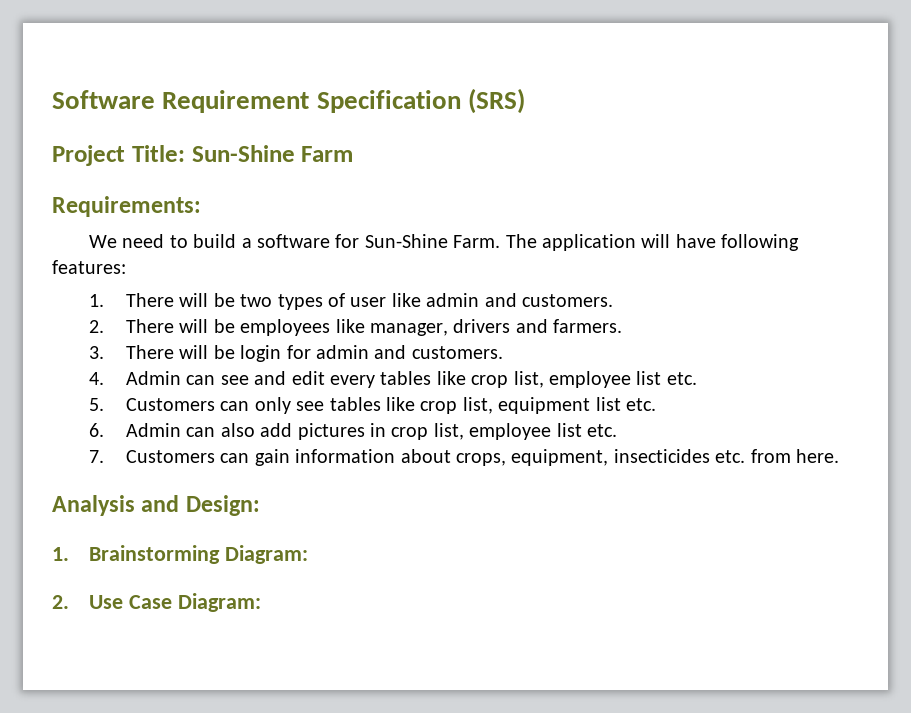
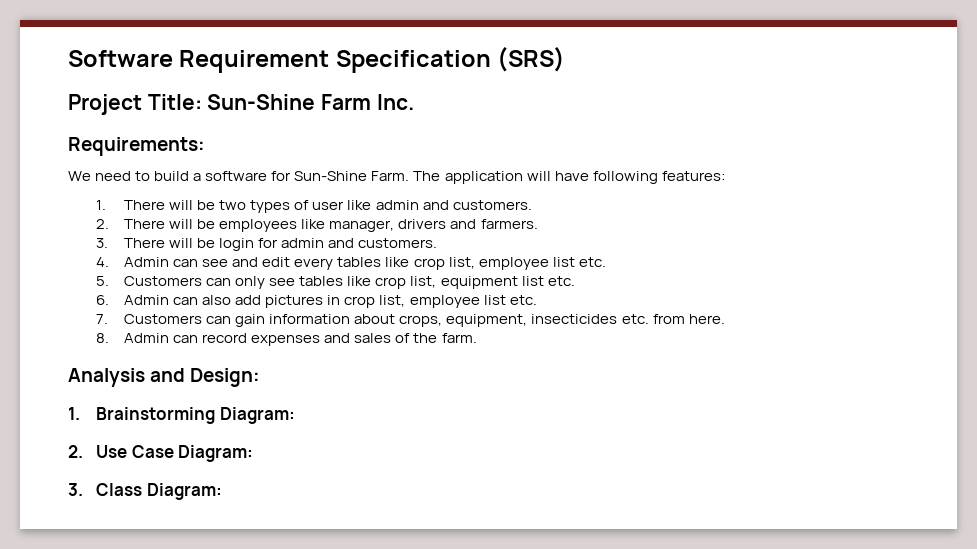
- Project Title: Sun-Shine Farm
+ Project Title: Sun-Shine Farm Inc.
+ 8. Admin can record expenses and sales of the farm.
+ 3. Class Diagram:

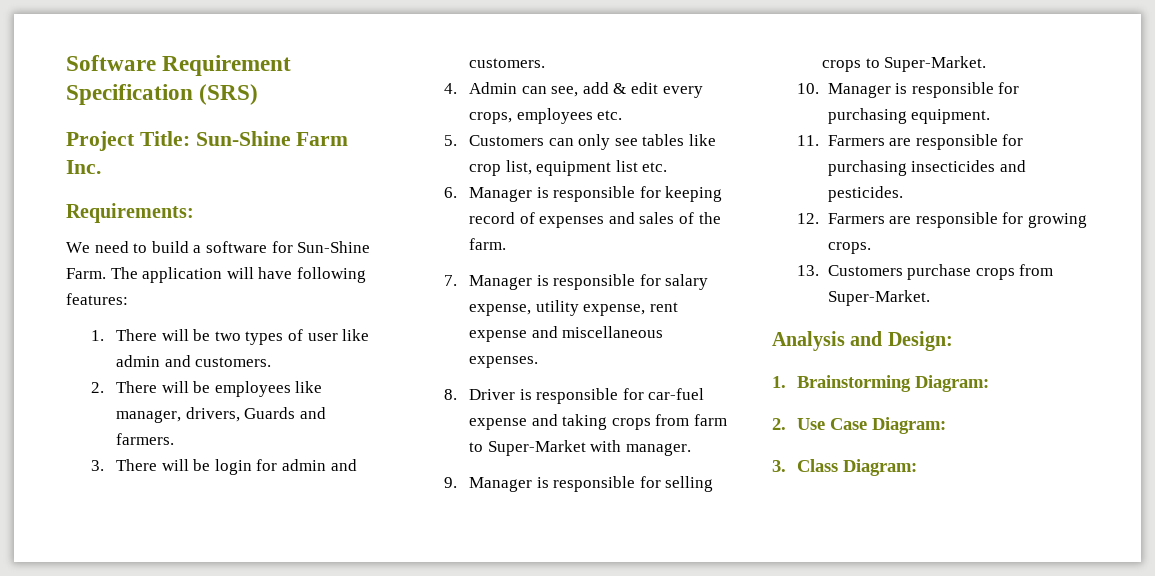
- 2. There will be employees like manager, drivers and farmers.
+ 2. There will be employees like manager, drivers, Guards and farmers.
- 4. Admin can see and edit every tables like crop list, employee list etc.
+ 4. Admin can see, add & edit every crops, employees etc.
- 6. Admin can also add pictures in crop list, employee list etc.
- 7. Customers can gain information about crops, equipment, insecticides etc. from here.
- 8. Admin can record expenses and sales of the farm.
+ 6. Manager is responsible for keeping record of expenses and sales of the farm.
+ 7. Manager is responsible for salary expense, utility expense, rent expense and miscellaneous expenses.
+ 8. Driver is responsible for car-fuel expense and taking crops from farm to Super-Market with manager.
+ 9. Manager is responsible for selling crops to Super-Market.
+ 10. Manager is responsible for purchasing equipment.
+ 11. Farmers are responsible for purchasing insecticides and pesticides.
+ 12. Farmers are responsible for growing crops.
+ 13. Customers purchase crops from Super-Market.

